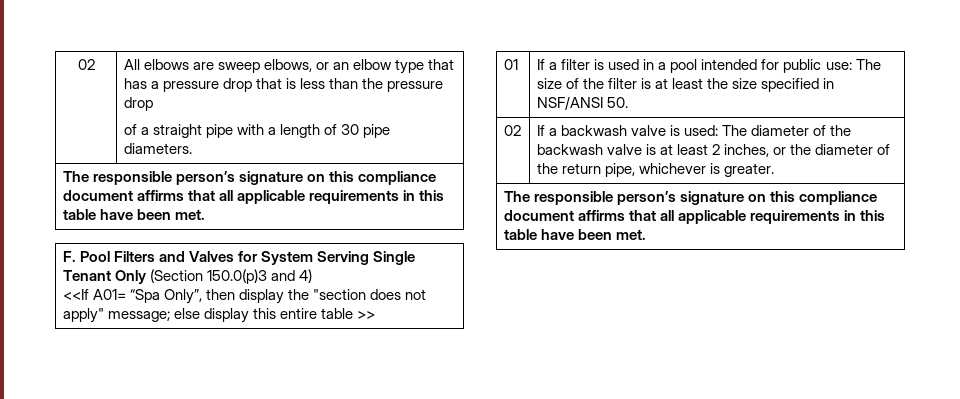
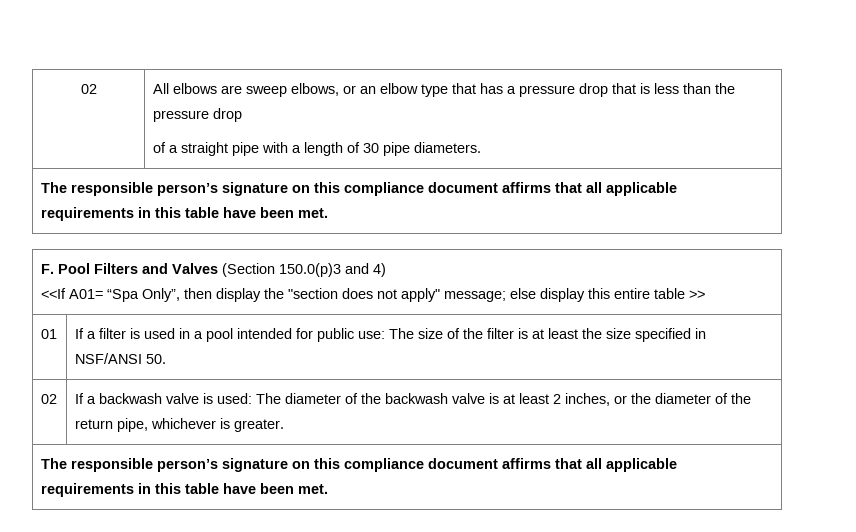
- F. Pool Filters and Valves for System Serving Single Tenant Only (Section 150.0(p)3 and 4)
+ F. Pool Filters and Valves (Section 150.0(p)3 and 4)

